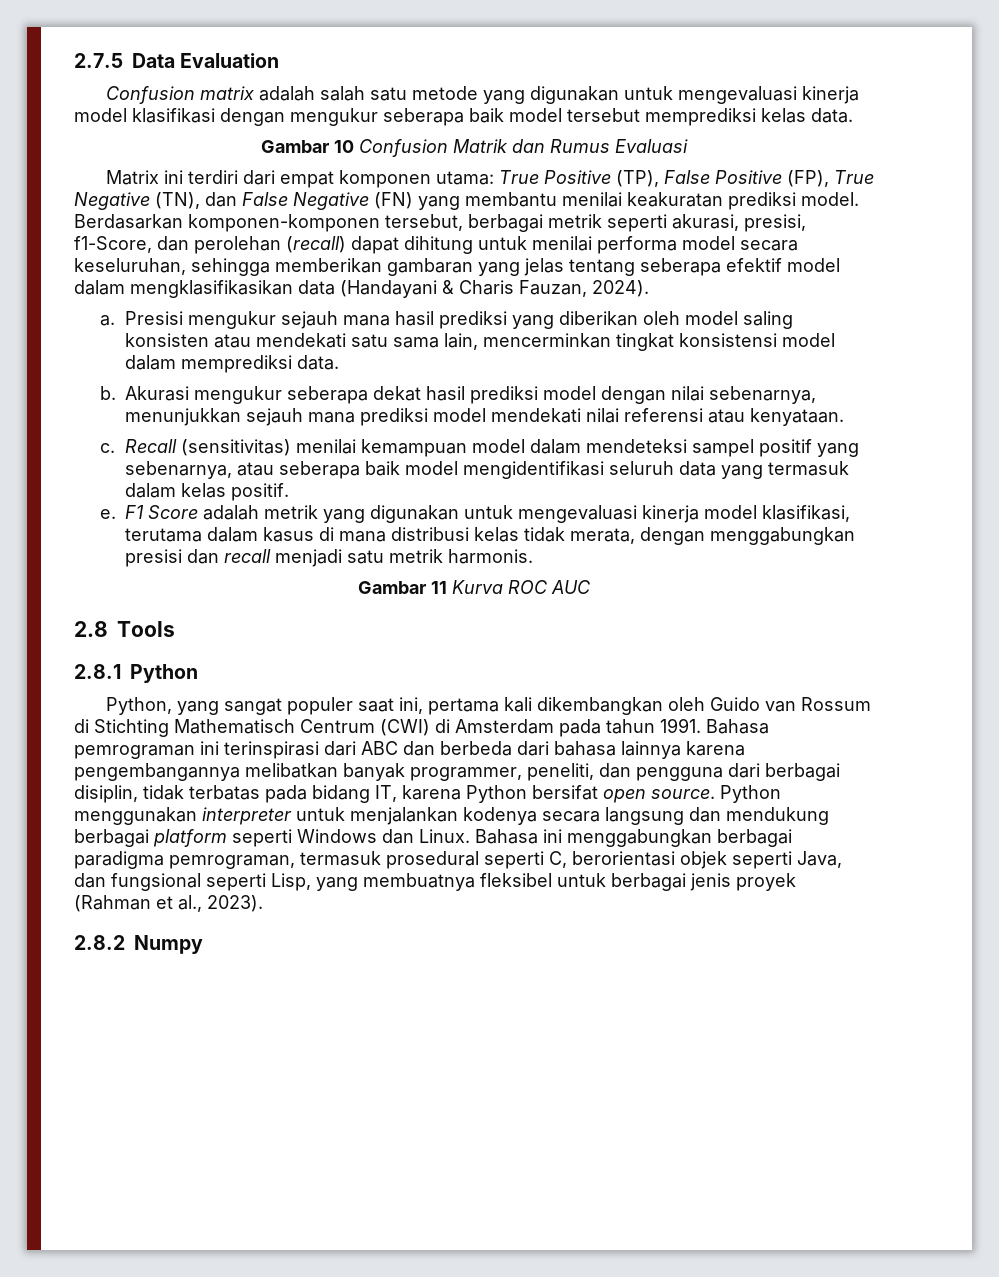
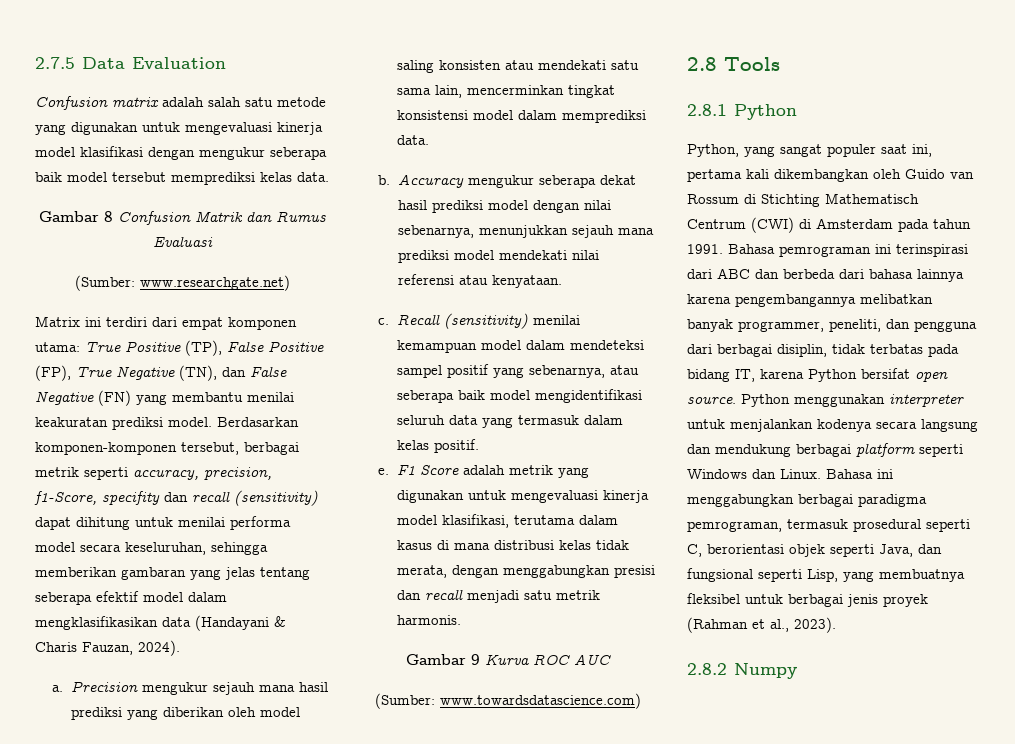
- Gambar 10 Confusion Matrik dan Rumus Evaluasi
+ Gambar 8 Confusion Matrik dan Rumus Evaluasi
+ (Sumber: www.researchgate.net)
- Berdasarkan komponen-komponen tersebut, berbagai metrik seperti akurasi, presisi, f1-Score, dan perolehan (recall) dapat dihitung untuk menilai performa model secara keseluruhan, sehingga memberikan gambaran yang jelas tentang seberapa efektif model dalam mengklasifikasikan data (Handayani & Charis Fauzan, 2024).
+ Berdasarkan komponen-komponen tersebut, berbagai metrik seperti accuracy, precision, f1-Score, specifity dan recall (sensitivity) dapat dihitung untuk menilai performa model secara keseluruhan, sehingga memberikan gambaran yang jelas tentang seberapa efektif model dalam mengklasifikasikan data (Handayani & Charis Fauzan, 2024).
- Presisi mengukur sejauh mana hasil prediksi yang diberikan oleh model saling konsisten atau mendekati satu sama lain, mencerminkan tingkat konsistensi model dalam memprediksi data.
+ Precision mengukur sejauh mana hasil prediksi yang diberikan oleh model saling konsisten atau mendekati satu sama lain, mencerminkan tingkat konsistensi model dalam memprediksi data.
- Akurasi mengukur seberapa dekat hasil prediksi model dengan nilai sebenarnya, menunjukkan sejauh mana prediksi model mendekati nilai referensi atau kenyataan.
+ Accuracy mengukur seberapa dekat hasil prediksi model dengan nilai sebenarnya, menunjukkan sejauh mana prediksi model mendekati nilai referensi atau kenyataan.
- Recall (sensitivitas) menilai kemampuan model dalam mendeteksi sampel positif yang sebenarnya, atau seberapa baik model mengidentifikasi seluruh data yang termasuk dalam kelas positif.
+ Recall (sensitivity) menilai kemampuan model dalam mendeteksi sampel positif yang sebenarnya, atau seberapa baik model mengidentifikasi seluruh data yang termasuk dalam kelas positif.
- Gambar 11 Kurva ROC AUC
+ Gambar 9 Kurva ROC AUC
+ (Sumber: www.towardsdatascience.com)

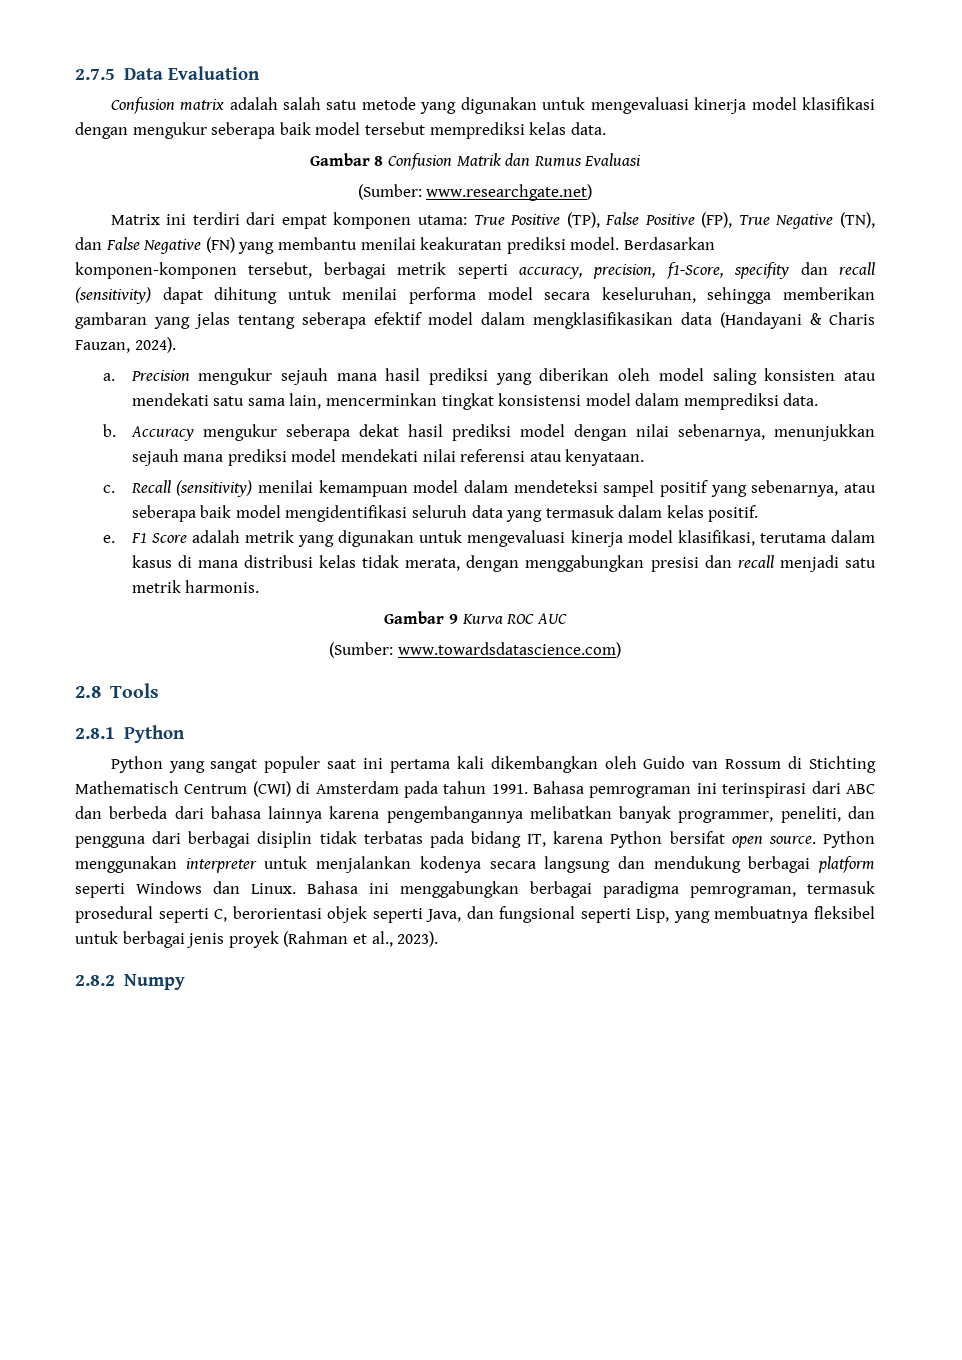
- Python, yang sangat populer saat ini, pertama kali dikembangkan oleh Guido van Rossum di Stichting Mathematisch Centrum (CWI) di Amsterdam pada tahun 1991.
+ Python yang sangat populer saat ini pertama kali dikembangkan oleh Guido van Rossum di Stichting Mathematisch Centrum (CWI) di Amsterdam pada tahun 1991.
- Bahasa pemrograman ini terinspirasi dari ABC dan berbeda dari bahasa lainnya karena pengembangannya melibatkan banyak programmer, peneliti, dan pengguna dari berbagai disiplin, tidak terbatas pada bidang IT, karena Python bersifat open source.
+ Bahasa pemrograman ini terinspirasi dari ABC dan berbeda dari bahasa lainnya karena pengembangannya melibatkan banyak programmer, peneliti, dan pengguna dari berbagai disiplin tidak terbatas pada bidang IT, karena Python bersifat open source.

